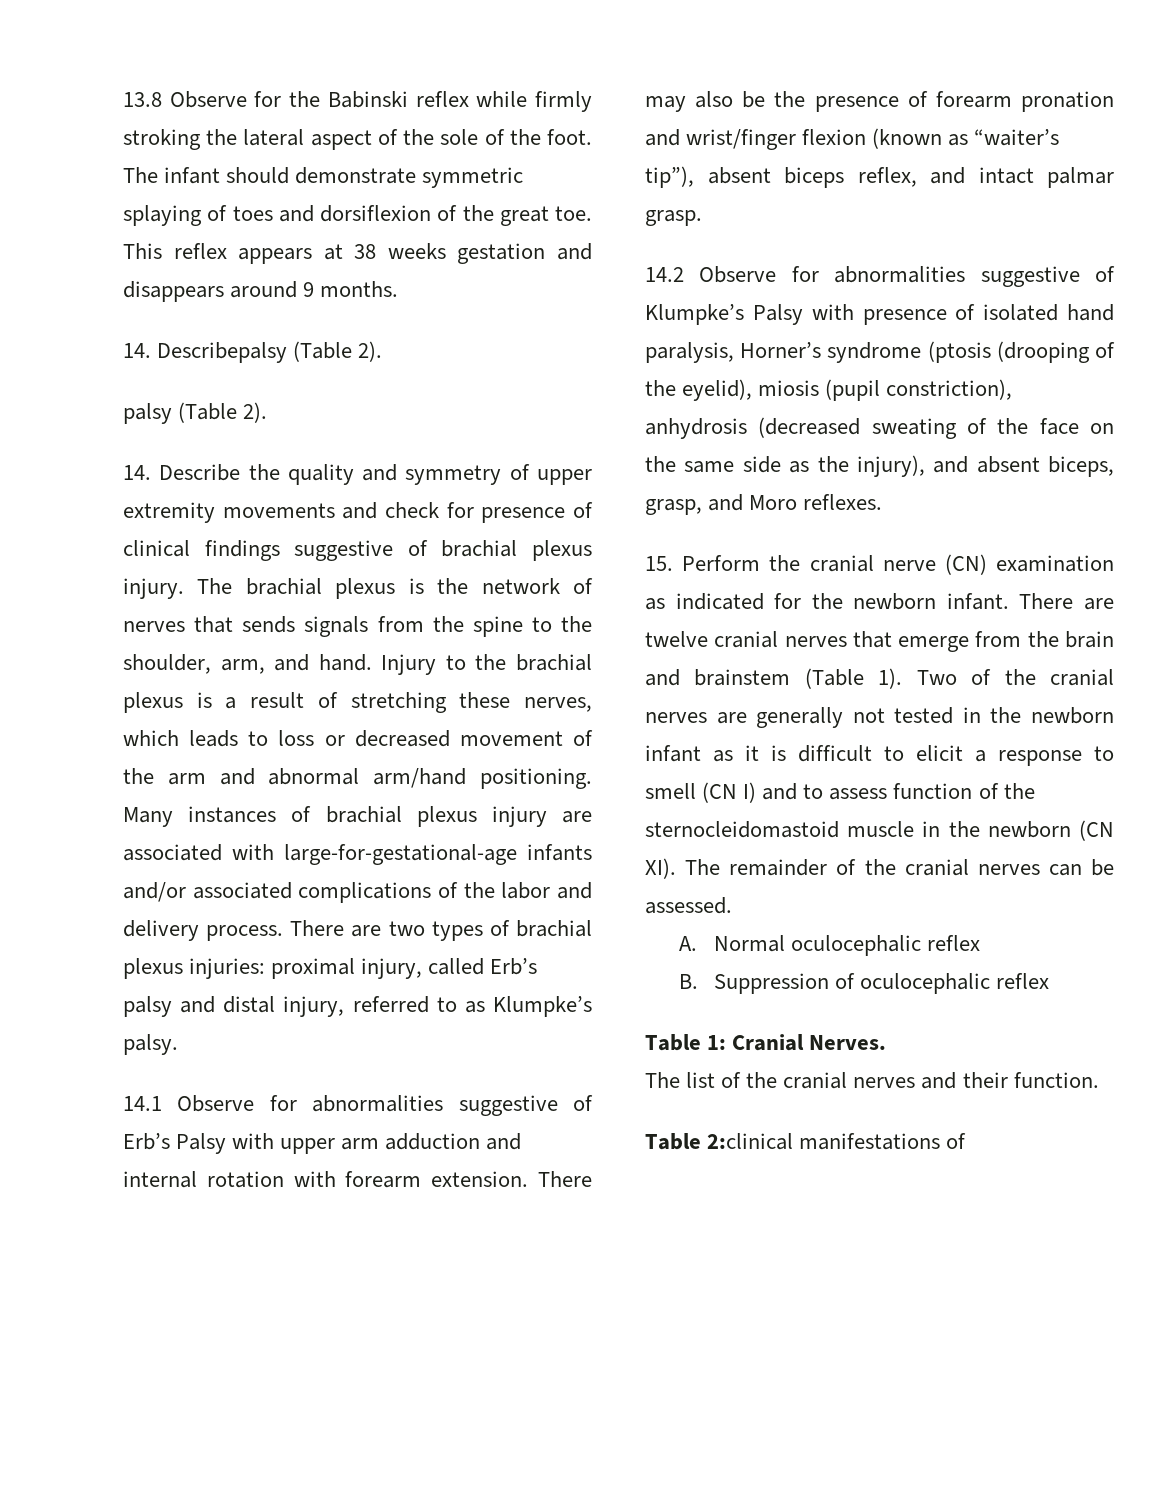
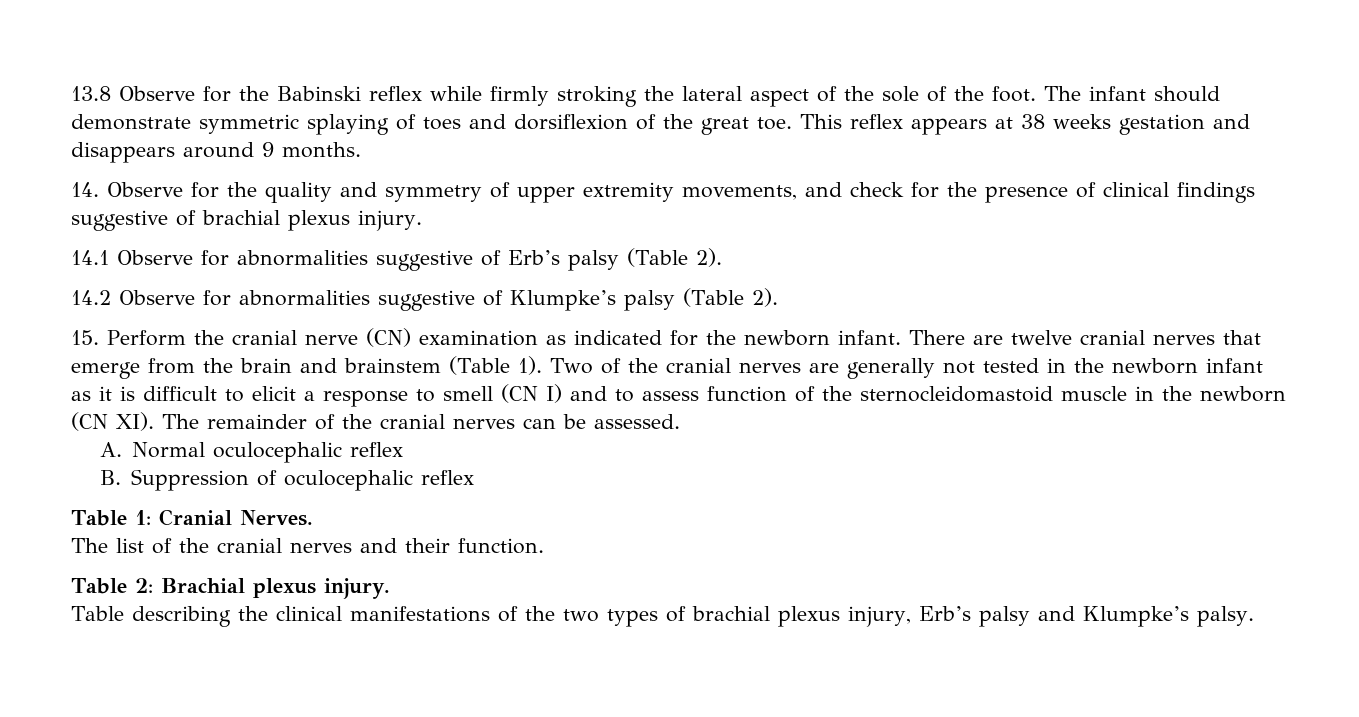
- 14. Describepalsy (Table 2).
- palsy (Table 2).
- 14. Describe the quality and symmetry of upper extremity movements and check for presence of clinical findings suggestive of brachial plexus injury. The brachial plexus is the network of nerves that sends signals from the spine to the shoulder, arm, and hand. Injury to the brachial plexus is a result of stretching these nerves, which leads to loss or decreased movement of the arm and abnormal arm/hand positioning. Many instances of brachial plexus injury are associated with large-for-gestational-age infants and/or associated complications of the labor and delivery process. There are two types of brachial plexus injuries: proximal injury, called Erb’s palsy and distal injury, referred to as Klumpke’s palsy.
+ 14. Observe for the quality and symmetry of upper extremity movements, and check for the presence of clinical findings suggestive of brachial plexus injury.
- 14.1 Observe for abnormalities suggestive of Erb’s Palsy with upper arm adduction and internal rotation with forearm extension. There may also be the presence of forearm pronation and wrist/finger flexion (known as “waiter’s tip”), absent biceps reflex, and intact palmar grasp.
+ 14.1 Observe for abnormalities suggestive of Erb’s palsy (Table 2).
- 14.2 Observe for abnormalities suggestive of Klumpke’s Palsy with presence of isolated hand paralysis, Horner’s syndrome (ptosis (drooping of the eyelid), miosis (pupil constriction), anhydrosis (decreased sweating of the face on the same side as the injury), and absent biceps, grasp, and Moro reflexes.
+ 14.2 Observe for abnormalities suggestive of Klumpke’s palsy (Table 2).
- Table 2:clinical manifestations of
+ Table 2: Brachial plexus injury.
+ Table describing the clinical manifestations of the two types of brachial plexus injury, Erb’s palsy and Klumpke’s palsy.

